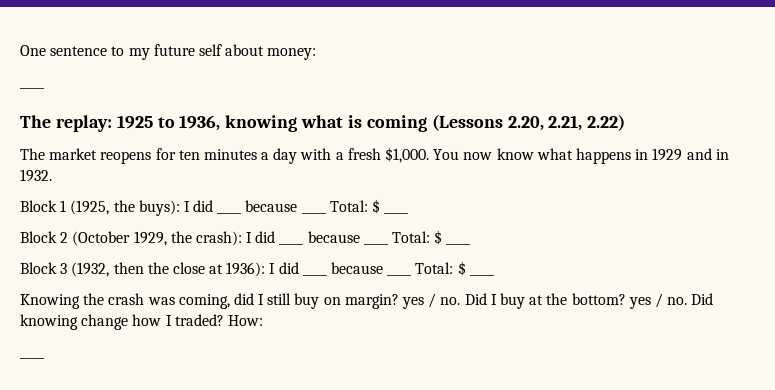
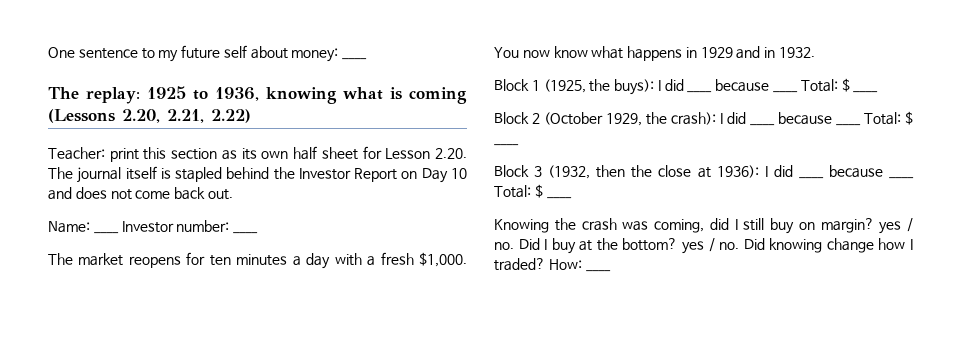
- One sentence to my future self about money:
- ____
+ One sentence to my future self about money: ____
+ Teacher: print this section as its own half sheet for Lesson 2.20. The journal itself is stapled behind the Investor Report on Day 10 and does not come back out.
+ Name: ____ Investor number: ____
- How:
- ____
+ How: ____

